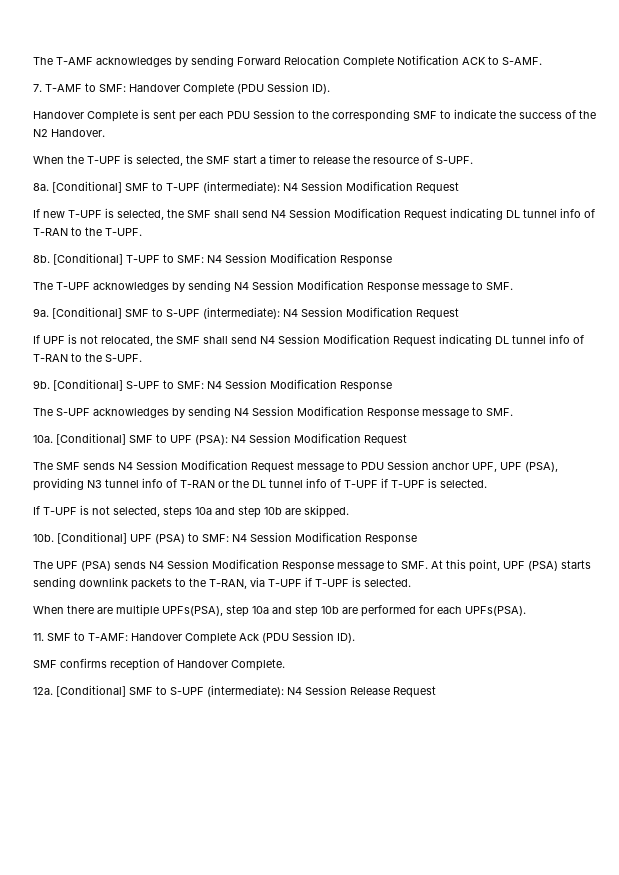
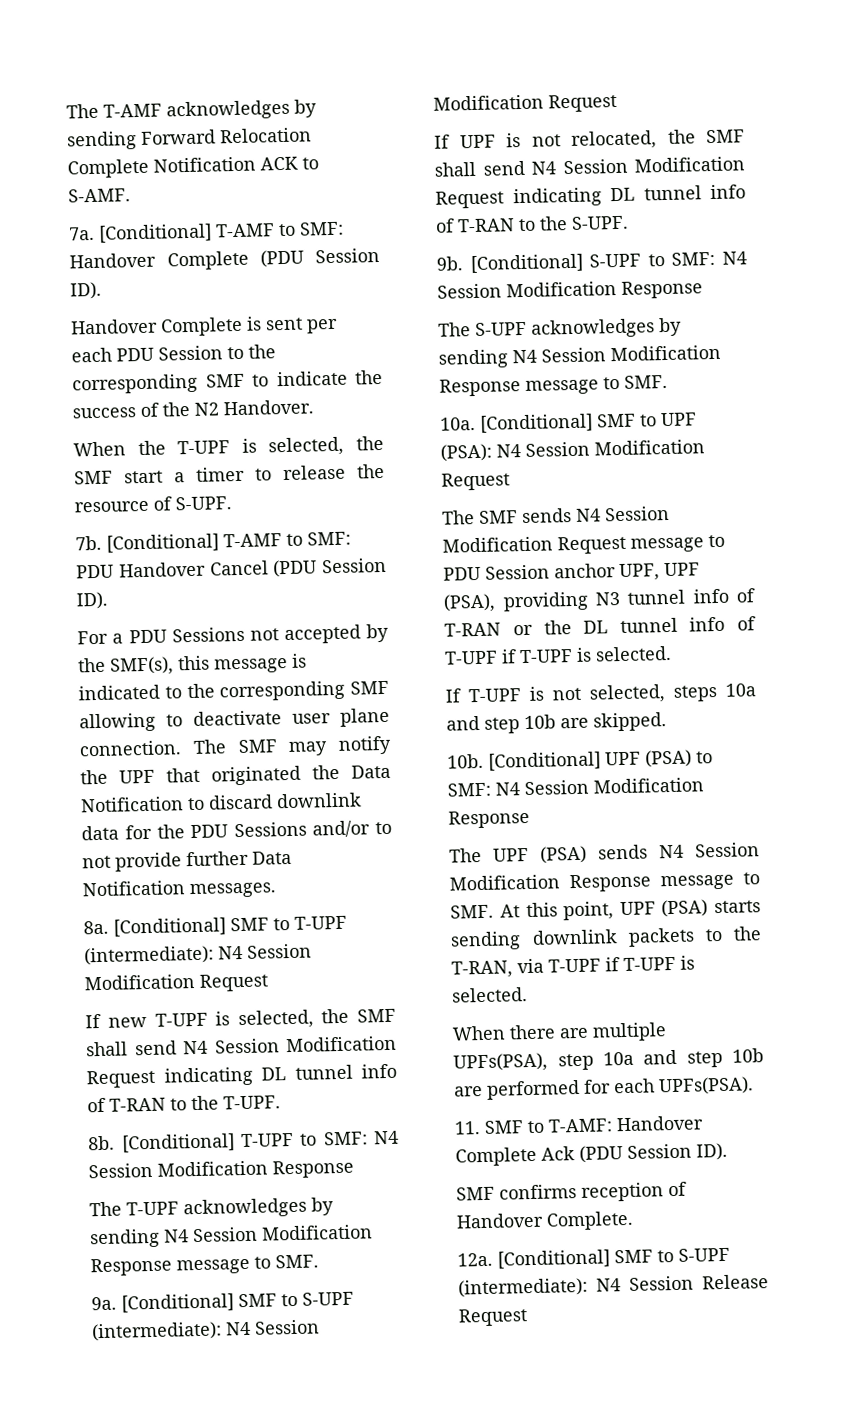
- 7. T-AMF to SMF: Handover Complete (PDU Session ID).
+ 7a. [Conditional] T-AMF to SMF: Handover Complete (PDU Session ID).
+ 7b. [Conditional] T-AMF to SMF: PDU Handover Cancel (PDU Session ID).
+ For a PDU Sessions not accepted by the SMF(s), this message is indicated to the corresponding SMF allowing to deactivate user plane connection. The SMF may notify the UPF that originated the Data Notification to discard downlink data for the PDU Sessions and/or to not provide further Data Notification messages.

